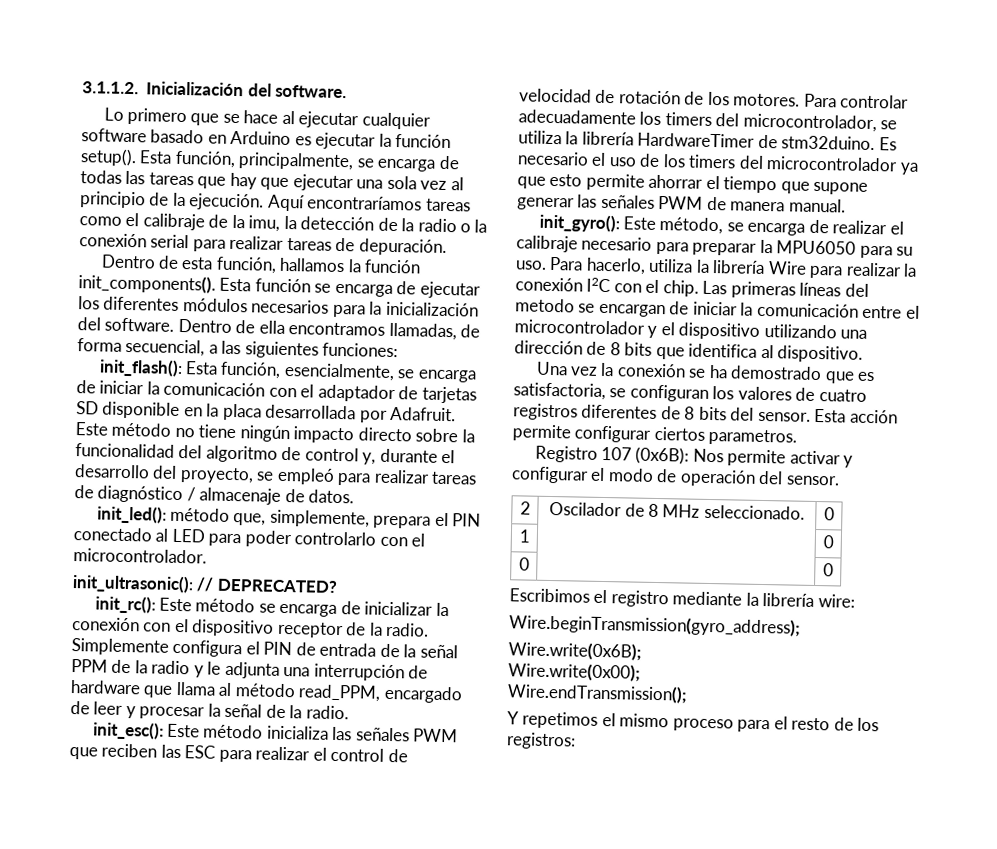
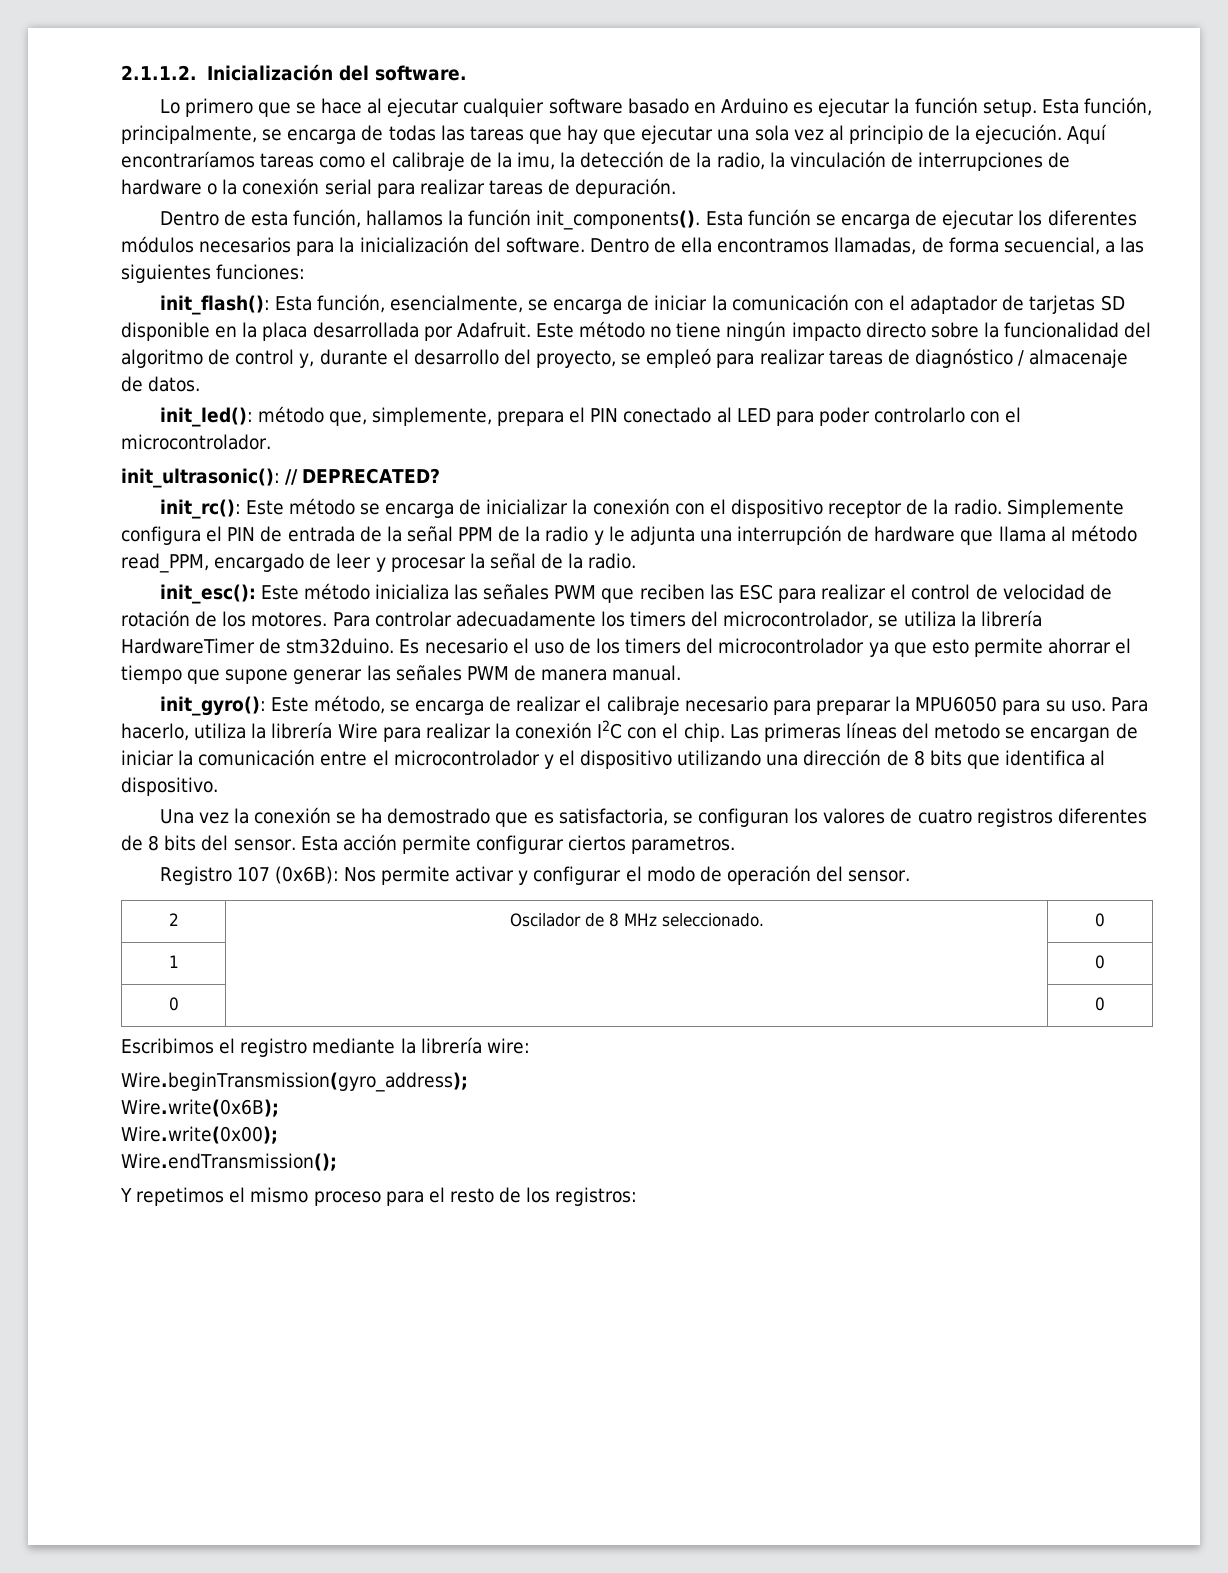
- 3.1.1.2. Inicialización del software.
+ 2.1.1.2. Inicialización del software.
- Lo primero que se hace al ejecutar cualquier software basado en Arduino es ejecutar la función setup().
+ Lo primero que se hace al ejecutar cualquier software basado en Arduino es ejecutar la función setup.
- Aquí encontraríamos tareas como el calibraje de la imu, la detección de la radio o la conexión serial para realizar tareas de depuración.
+ Aquí encontraríamos tareas como el calibraje de la imu, la detección de la radio, la vinculación de interrupciones de hardware o la conexión serial para realizar tareas de depuración.

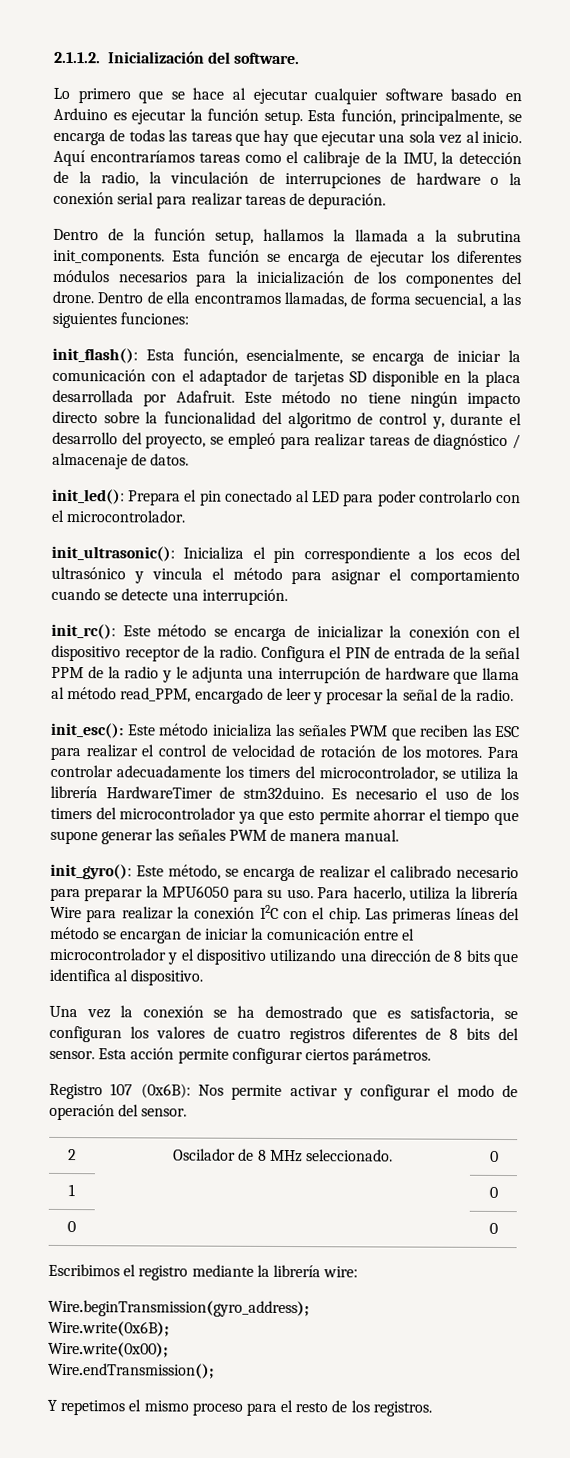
- Esta función, principalmente, se encarga de todas las tareas que hay que ejecutar una sola vez al principio de la ejecución.
+ Esta función, principalmente, se encarga de todas las tareas que hay que ejecutar una sola vez al inicio.
- Aquí encontraríamos tareas como el calibraje de la imu, la detección de la radio, la vinculación de interrupciones de hardware o la conexión serial para realizar tareas de depuración.
+ Aquí encontraríamos tareas como el calibraje de la IMU, la detección de la radio, la vinculación de interrupciones de hardware o la conexión serial para realizar tareas de depuración.
- Dentro de esta función, hallamos la función init_components().
+ Dentro de la función setup, hallamos la llamada a la subrutina init_components.
- Esta función se encarga de ejecutar los diferentes módulos necesarios para la inicialización del software.
+ Esta función se encarga de ejecutar los diferentes módulos necesarios para la inicialización de los componentes del drone.
- init_led(): método que, simplemente, prepara el PIN conectado al LED para poder controlarlo con el microcontrolador.
+ init_led(): Prepara el pin conectado al LED para poder controlarlo con el microcontrolador.
- init_ultrasonic(): // DEPRECATED?
+ init_ultrasonic(): Inicializa el pin correspondiente a los ecos del ultrasónico y vincula el método para asignar el comportamiento cuando se detecte una interrupción.
- Simplemente configura el PIN de entrada de la señal PPM de la radio y le adjunta una interrupción de hardware que llama al método read_PPM, encargado de leer y procesar la señal de la radio.
+ Configura el PIN de entrada de la señal PPM de la radio y le adjunta una interrupción de hardware que llama al método read_PPM, encargado de leer y procesar la señal de la radio.
- init_gyro(): Este método, se encarga de realizar el calibraje necesario para preparar la MPU6050 para su uso.
+ init_gyro(): Este método, se encarga de realizar el calibrado necesario para preparar la MPU6050 para su uso.
- Las primeras líneas del metodo se encargan de iniciar la comunicación entre el microcontrolador y el dispositivo utilizando una dirección de 8 bits que identifica al dispositivo.
+ Las primeras líneas del método se encargan de iniciar la comunicación entre el microcontrolador y el dispositivo utilizando una dirección de 8 bits que identifica al dispositivo.
- Esta acción permite configurar ciertos parametros.
+ Esta acción permite configurar ciertos parámetros.
- Y repetimos el mismo proceso para el resto de los registros:
+ Y repetimos el mismo proceso para el resto de los registros.

